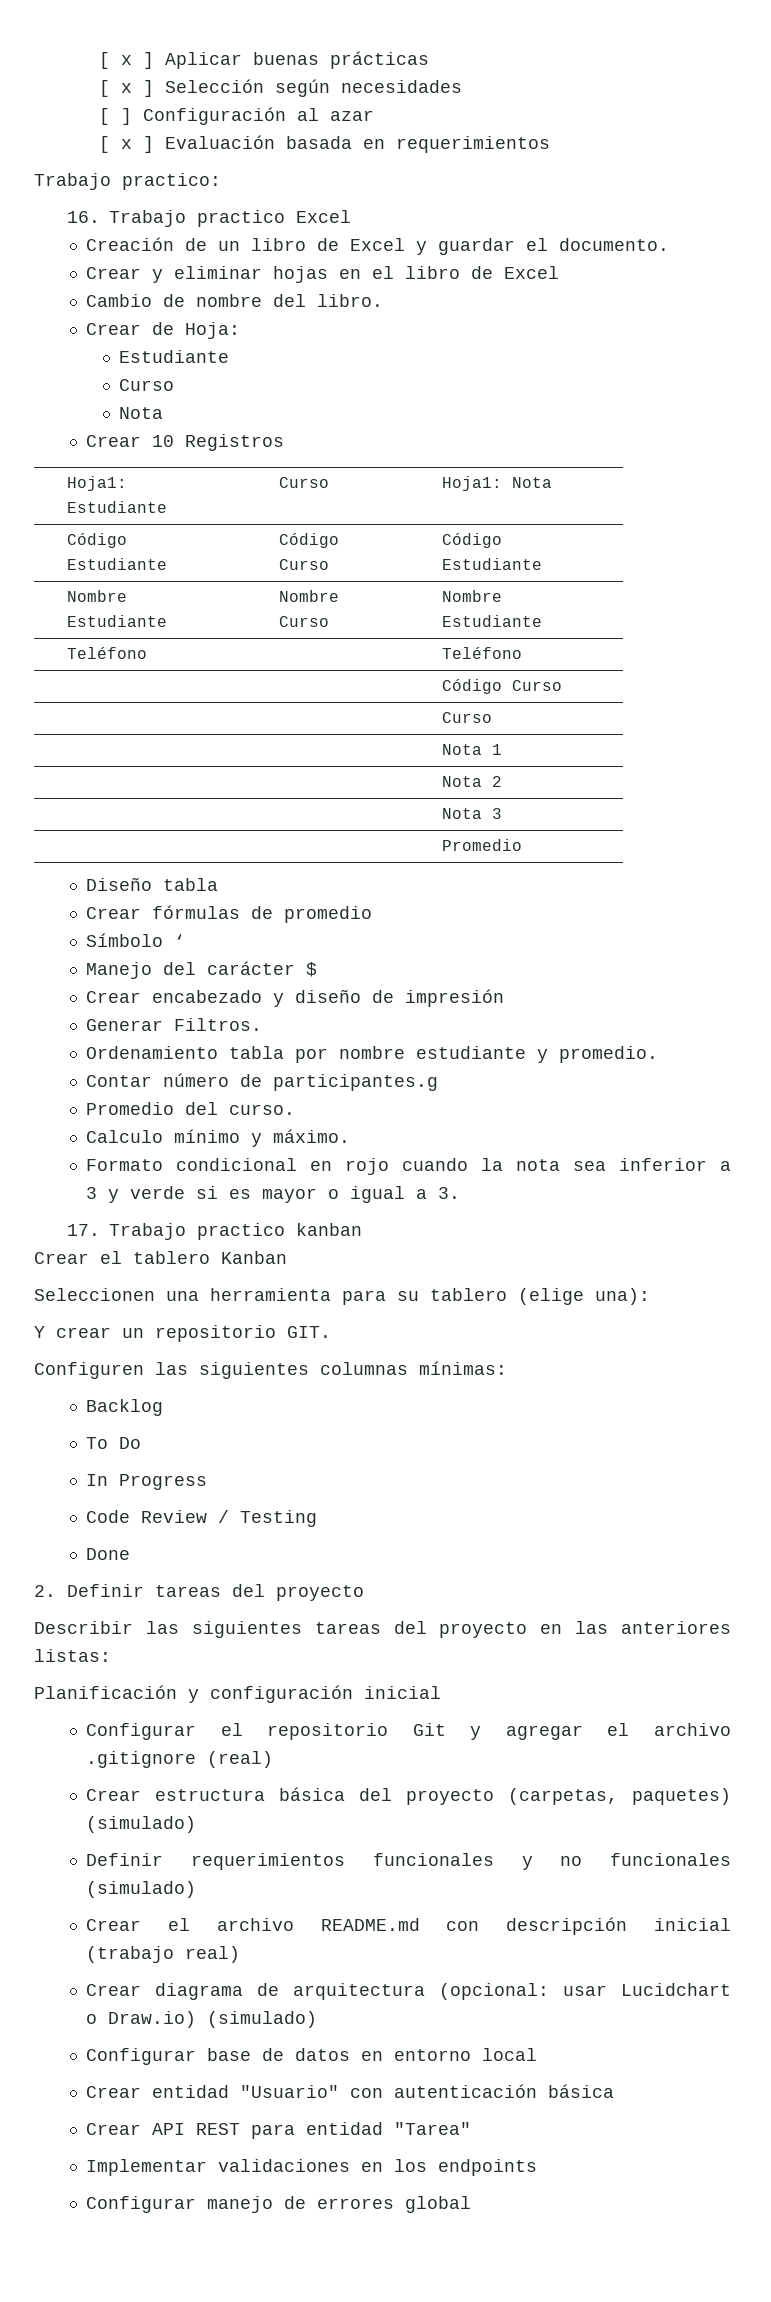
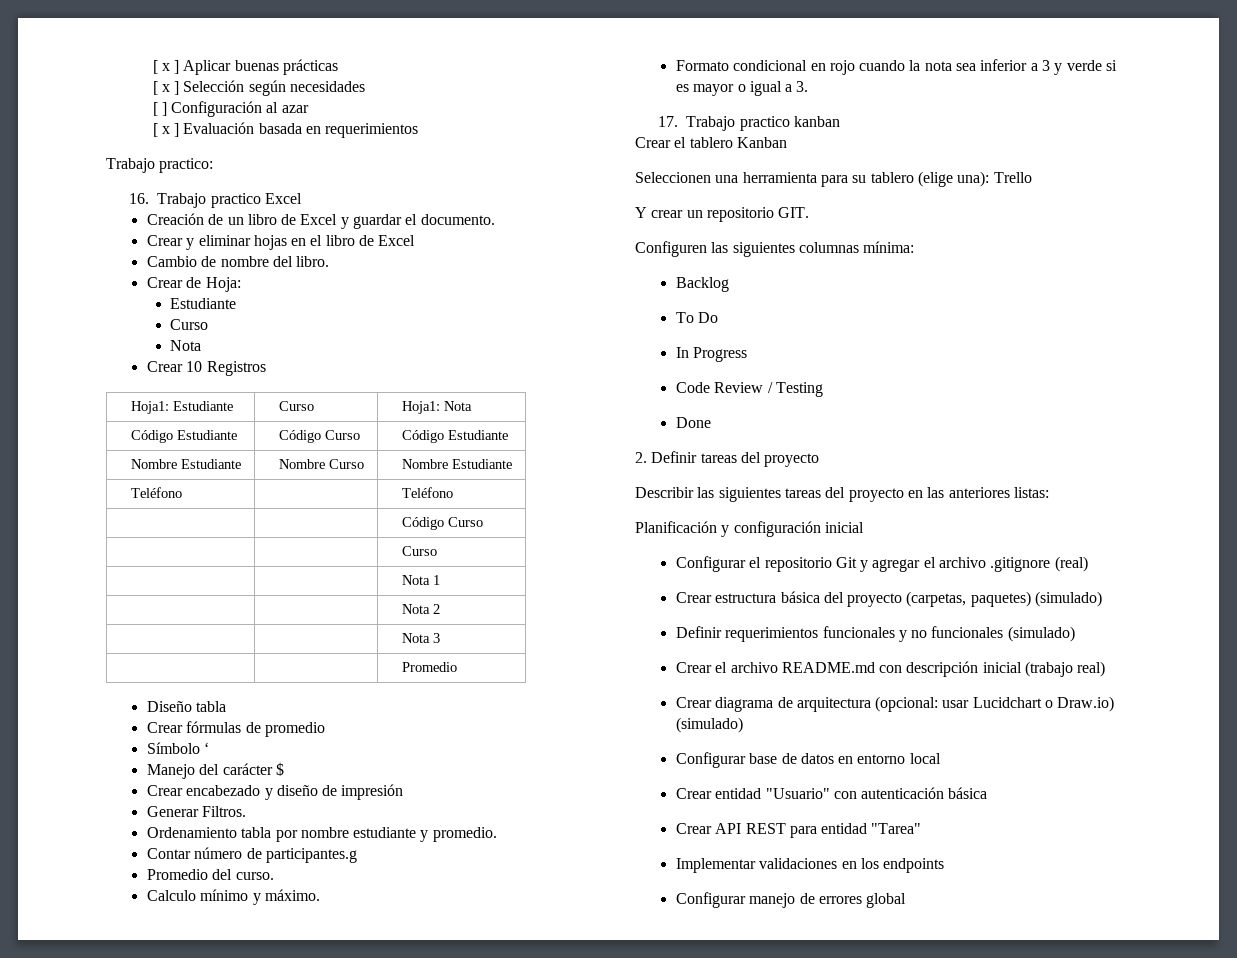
- Seleccionen una herramienta para su tablero (elige una):
+ Seleccionen una herramienta para su tablero (elige una): Trello
- Configuren las siguientes columnas mínimas:
+ Configuren las siguientes columnas mínima:

